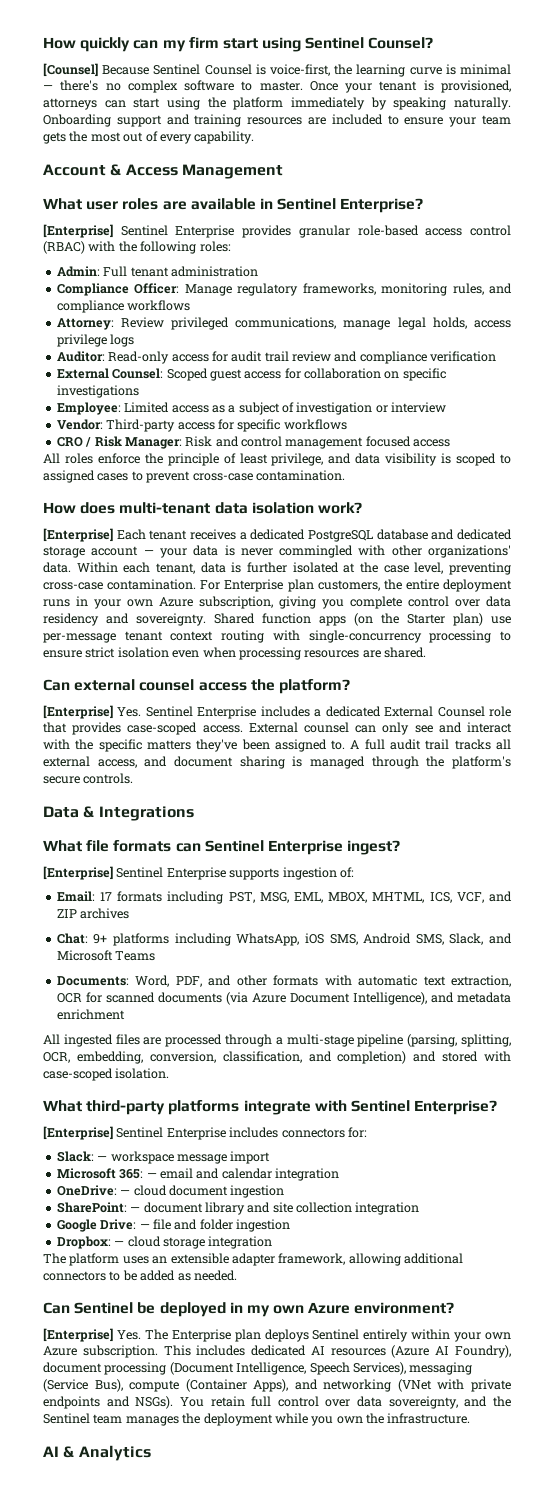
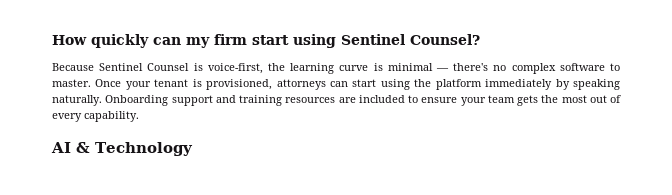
- [Counsel] Because Sentinel Counsel is voice-first, the learning curve is minimal — there's no complex software to master.
+ Because Sentinel Counsel is voice-first, the learning curve is minimal — there's no complex software to master.
- Account & Access Management
- What user roles are available in Sentinel Enterprise?
- [Enterprise] Sentinel Enterprise provides granular role-based access control (RBAC) with the following roles:
- Admin: Full tenant administration
- Compliance Officer: Manage regulatory frameworks, monitoring rules, and compliance workflows
- Attorney: Review privileged communications, manage legal holds, access privilege logs
- Auditor: Read-only access for audit trail review and compliance verification
- External Counsel: Scoped guest access for collaboration on specific investigations
- Employee: Limited access as a subject of investigation or interview
- Vendor: Third-party access for specific workflows
- CRO / Risk Manager: Risk and control management focused access
- All roles enforce the principle of least privilege, and data visibility is scoped to assigned cases to prevent cross-case contamination.
- How does multi-tenant data isolation work?
- [Enterprise] Each tenant receives a dedicated PostgreSQL database and dedicated storage account — your data is never commingled with other organizations' data. Within each tenant, data is further isolated at the case level, preventing cross-case contamination. For Enterprise plan customers, the entire deployment runs in your own Azure subscription, giving you complete control over data residency and sovereignty. Shared function apps (on the Starter plan) use per-message tenant context routing with single-concurrency processing to ensure strict isolation even when processing resources are shared.
- Can external counsel access the platform?
- [Enterprise] Yes. Sentinel Enterprise includes a dedicated External Counsel role that provides case-scoped access. External counsel can only see and interact with the specific matters they've been assigned to. A full audit trail tracks all external access, and document sharing is managed through the platform's secure controls.
- Data & Integrations
- What file formats can Sentinel Enterprise ingest?
- [Enterprise] Sentinel Enterprise supports ingestion of:
- Email: 17 formats including PST, MSG, EML, MBOX, MHTML, ICS, VCF, and ZIP archives
- Chat: 9+ platforms including WhatsApp, iOS SMS, Android SMS, Slack, and Microsoft Teams
- Documents: Word, PDF, and other formats with automatic text extraction, OCR for scanned documents (via Azure Document Intelligence), and metadata enrichment
- All ingested files are processed through a multi-stage pipeline (parsing, splitting, OCR, embedding, conversion, classification, and completion) and stored with case-scoped isolation.
- What third-party platforms integrate with Sentinel Enterprise?
- [Enterprise] Sentinel Enterprise includes connectors for:
- Slack: — workspace message import
- Microsoft 365: — email and calendar integration
- OneDrive: — cloud document ingestion
- SharePoint: — document library and site collection integration
- Google Drive: — file and folder ingestion
- Dropbox: — cloud storage integration
- The platform uses an extensible adapter framework, allowing additional connectors to be added as needed.
- Can Sentinel be deployed in my own Azure environment?
- [Enterprise] Yes. The Enterprise plan deploys Sentinel entirely within your own Azure subscription. This includes dedicated AI resources (Azure AI Foundry), document processing (Document Intelligence, Speech Services), messaging (Service Bus), compute (Container Apps), and networking (VNet with private endpoints and NSGs). You retain full control over data sovereignty, and the Sentinel team manages the deployment while you own the infrastructure.
- AI & Analytics
+ AI & Technology

